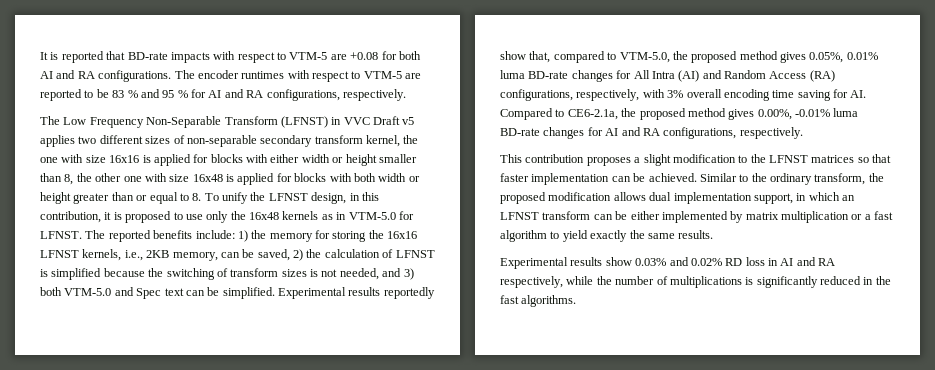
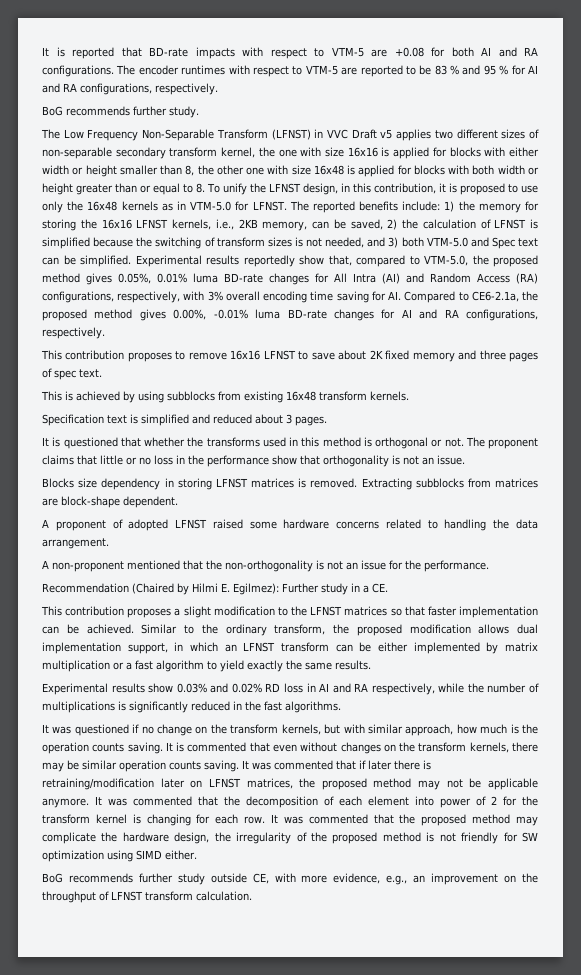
+ BoG recommends further study.
+ This contribution proposes to remove 16x16 LFNST to save about 2K fixed memory and three pages of spec text.
+ This is achieved by using subblocks from existing 16x48 transform kernels.
+ Specification text is simplified and reduced about 3 pages.
+ It is questioned that whether the transforms used in this method is orthogonal or not. The proponent claims that little or no loss in the performance show that orthogonality is not an issue.
+ Blocks size dependency in storing LFNST matrices is removed. Extracting subblocks from matrices are block-shape dependent.
+ A proponent of adopted LFNST raised some hardware concerns related to handling the data arrangement.
+ A non-proponent mentioned that the non-orthogonality is not an issue for the performance.
+ Recommendation (Chaired by Hilmi E. Egilmez): Further study in a CE.
+ It was questioned if no change on the transform kernels, but with similar approach, how much is the operation counts saving. It is commented that even without changes on the transform kernels, there may be similar operation counts saving. It was commented that if later there is retraining/modification later on LFNST matrices, the proposed method may not be applicable anymore. It was commented that the decomposition of each element into power of 2 for the transform kernel is changing for each row. It was commented that the proposed method may complicate the hardware design, the irregularity of the proposed method is not friendly for SW optimization using SIMD either.
+ BoG recommends further study outside CE, with more evidence, e.g., an improvement on the throughput of LFNST transform calculation.

